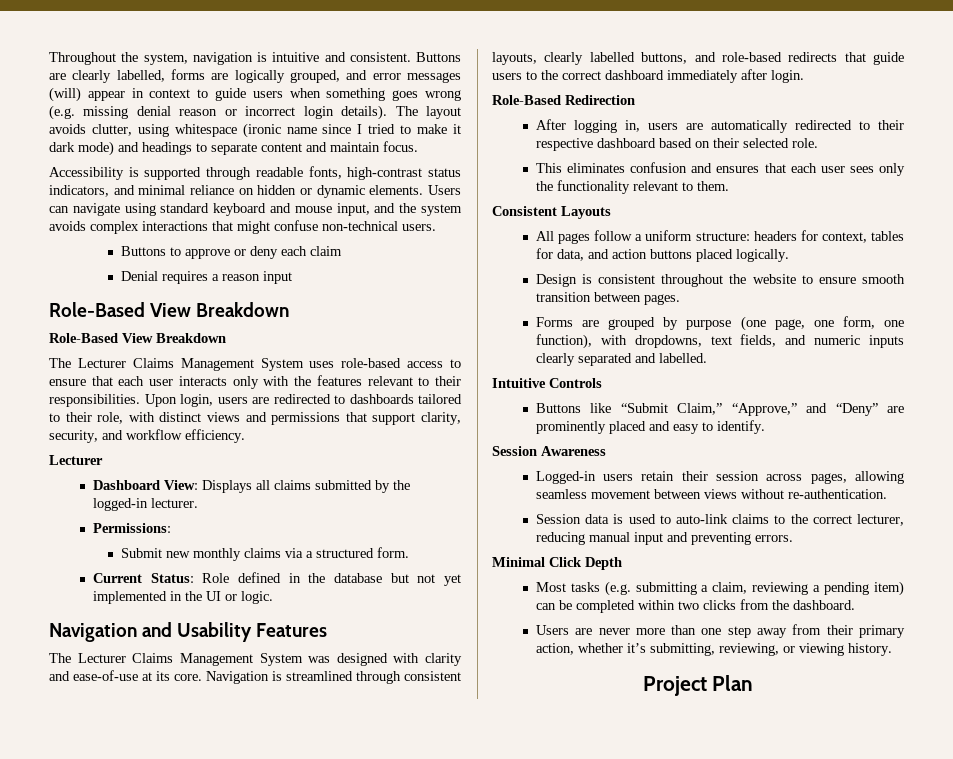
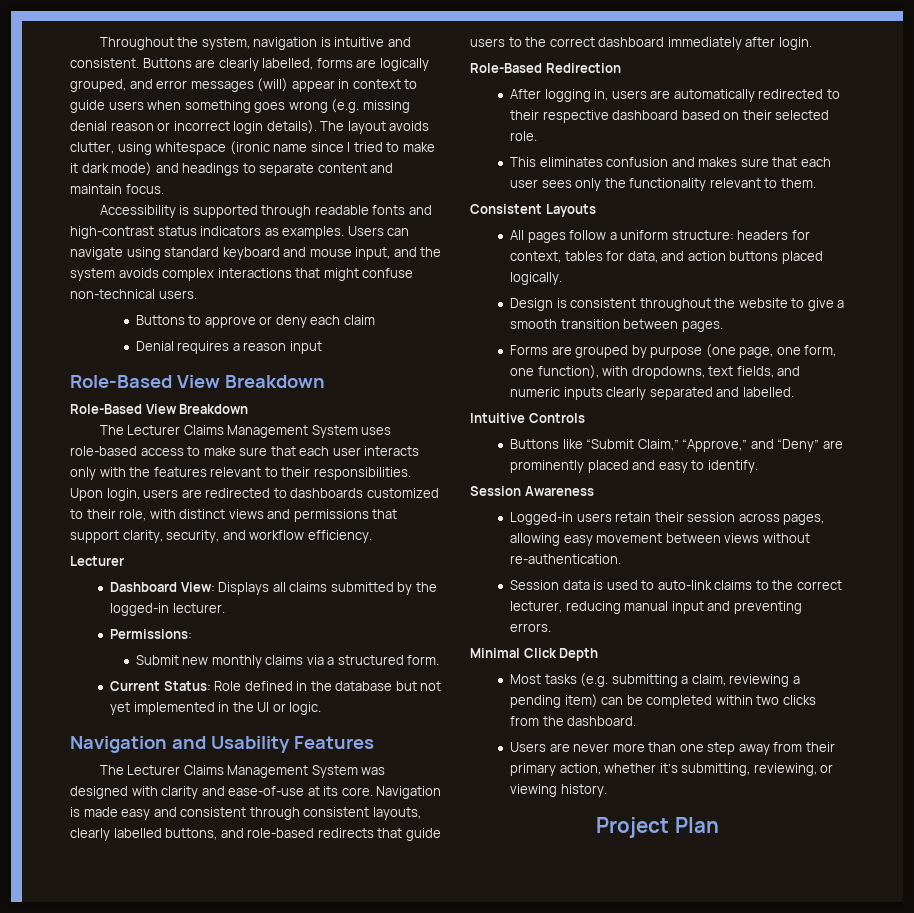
- Accessibility is supported through readable fonts, high-contrast status indicators, and minimal reliance on hidden or dynamic elements.
+ Accessibility is supported through readable fonts and high-contrast status indicators as examples.
- The Lecturer Claims Management System uses role-based access to ensure that each user interacts only with the features relevant to their responsibilities.
+ The Lecturer Claims Management System uses role-based access to make sure that each user interacts only with the features relevant to their responsibilities.
- Upon login, users are redirected to dashboards tailored to their role, with distinct views and permissions that support clarity, security, and workflow efficiency.
+ Upon login, users are redirected to dashboards customized to their role, with distinct views and permissions that support clarity, security, and workflow efficiency.
- Navigation is streamlined through consistent layouts, clearly labelled buttons, and role-based redirects that guide users to the correct dashboard immediately after login.
+ Navigation is made easy and consistent through consistent layouts, clearly labelled buttons, and role-based redirects that guide users to the correct dashboard immediately after login.
- This eliminates confusion and ensures that each user sees only the functionality relevant to them.
+ This eliminates confusion and makes sure that each user sees only the functionality relevant to them.
- Design is consistent throughout the website to ensure smooth transition between pages.
+ Design is consistent throughout the website to give a smooth transition between pages.
- Logged-in users retain their session across pages, allowing seamless movement between views without re-authentication.
+ Logged-in users retain their session across pages, allowing easy movement between views without re-authentication.

